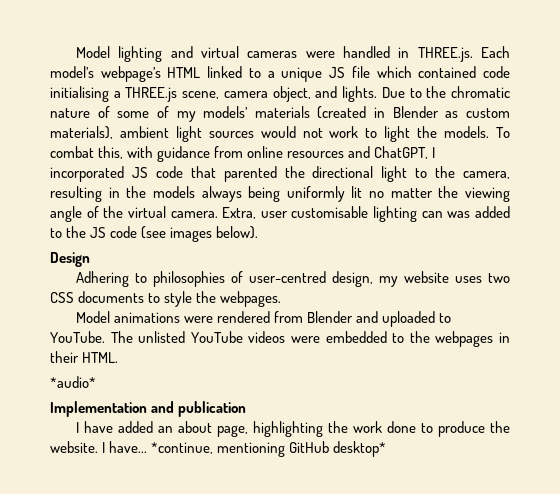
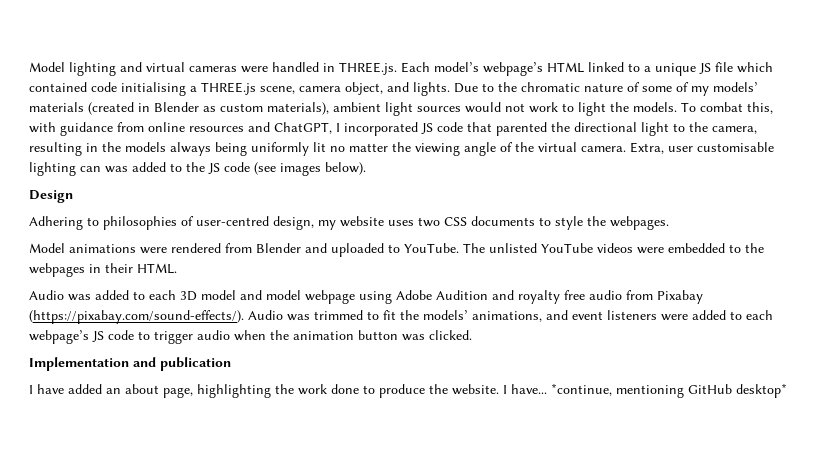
- *audio*
+ Audio was added to each 3D model and model webpage using Adobe Audition and royalty free audio from Pixabay (https://pixabay.com/sound-effects/). Audio was trimmed to fit the models’ animations, and event listeners were added to each webpage’s JS code to trigger audio when the animation button was clicked.

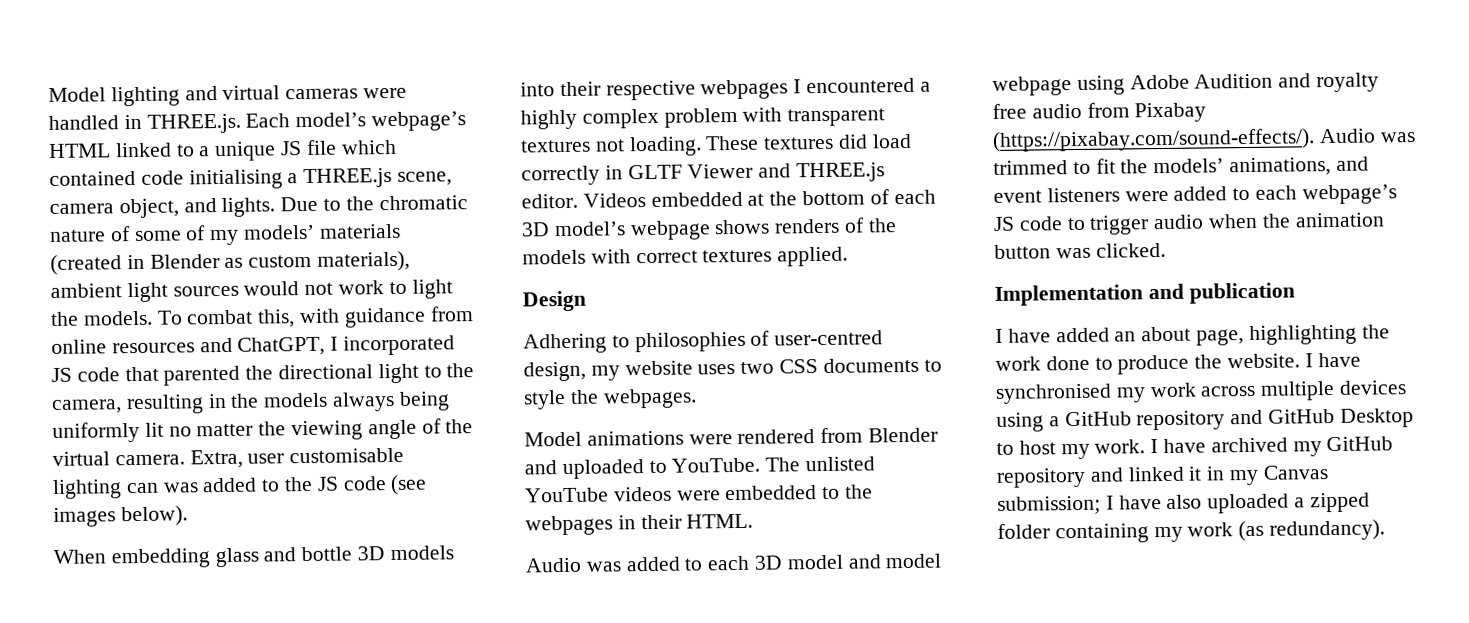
+ When embedding glass and bottle 3D models into their respective webpages I encountered a highly complex problem with transparent textures not loading. These textures did load correctly in GLTF Viewer and THREE.js editor. Videos embedded at the bottom of each 3D model’s webpage shows renders of the models with correct textures applied.
- I have... *continue, mentioning GitHub desktop*
+ I have synchronised my work across multiple devices using a GitHub repository and GitHub Desktop to host my work. I have archived my GitHub repository and linked it in my Canvas submission; I have also uploaded a zipped folder containing my work (as redundancy).

